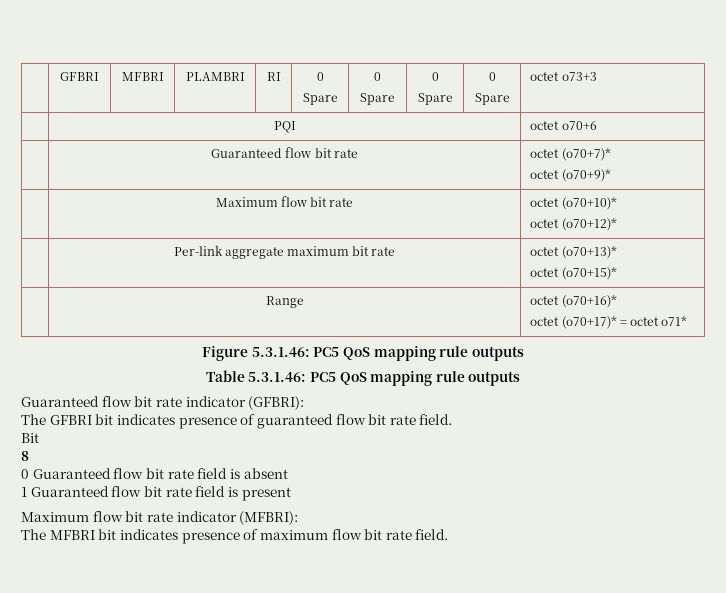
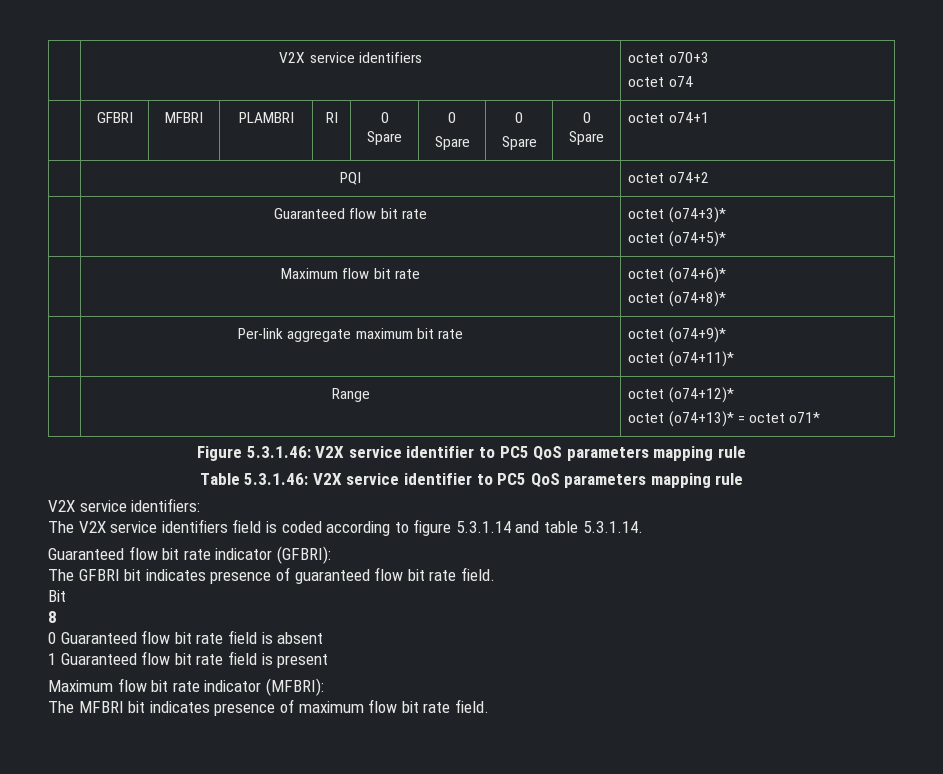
+ | V2X service identifiers | octet o70+3
+ octet o74
  | GFBRI | MFBRI | PLAMBRI | RI | 0
  Spare | 0
  Spare | 0
  Spare | 0
- Spare | octet o73+3
+ Spare | octet o74+1
- | PQI | octet o70+6
+ | PQI | octet o74+2
- | Guaranteed flow bit rate | octet (o70+7)*
- octet (o70+9)*
+ | Guaranteed flow bit rate | octet (o74+3)*
+ octet (o74+5)*
- | Maximum flow bit rate | octet (o70+10)*
- octet (o70+12)*
+ | Maximum flow bit rate | octet (o74+6)*
+ octet (o74+8)*
- | Per-link aggregate maximum bit rate | octet (o70+13)*
- octet (o70+15)*
+ | Per-link aggregate maximum bit rate | octet (o74+9)*
+ octet (o74+11)*
- | Range | octet (o70+16)*
- octet (o70+17)* = octet o71*
+ | Range | octet (o74+12)*
+ octet (o74+13)* = octet o71*
- Figure 5.3.1.46: PC5 QoS mapping rule outputs
+ Figure 5.3.1.46: V2X service identifier to PC5 QoS parameters mapping rule
- Table 5.3.1.46: PC5 QoS mapping rule outputs
+ Table 5.3.1.46: V2X service identifier to PC5 QoS parameters mapping rule
+ V2X service identifiers:
+ The V2X service identifiers field is coded according to figure 5.3.1.14 and table 5.3.1.14.

